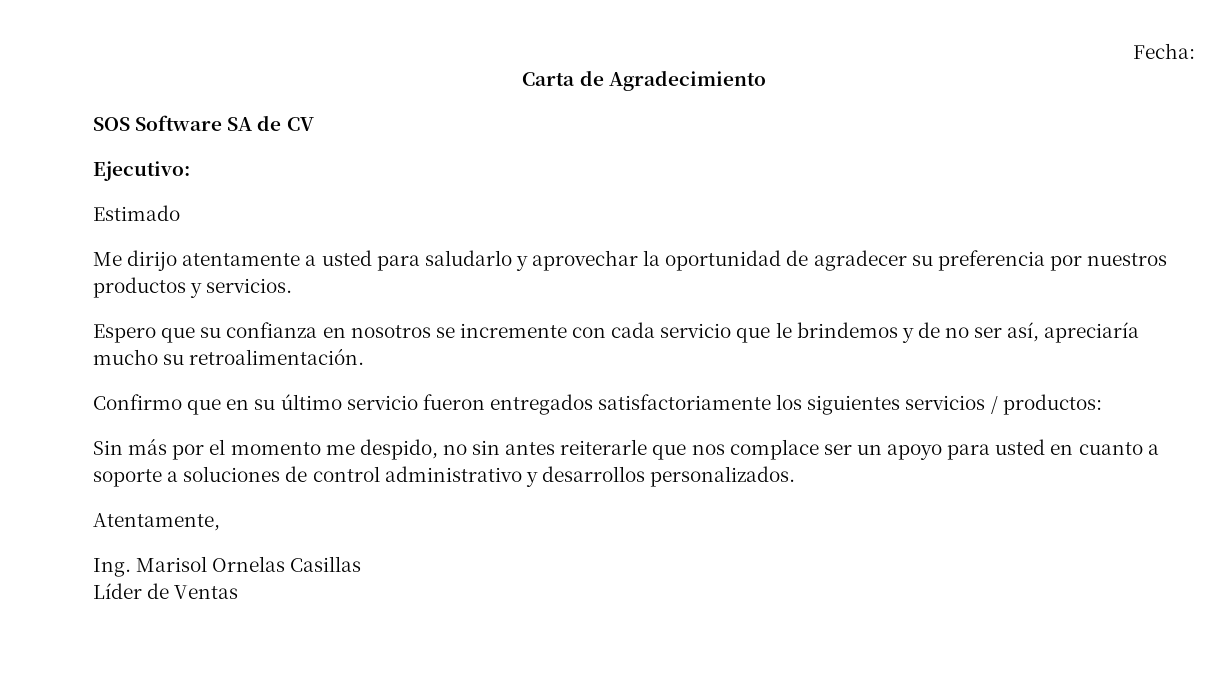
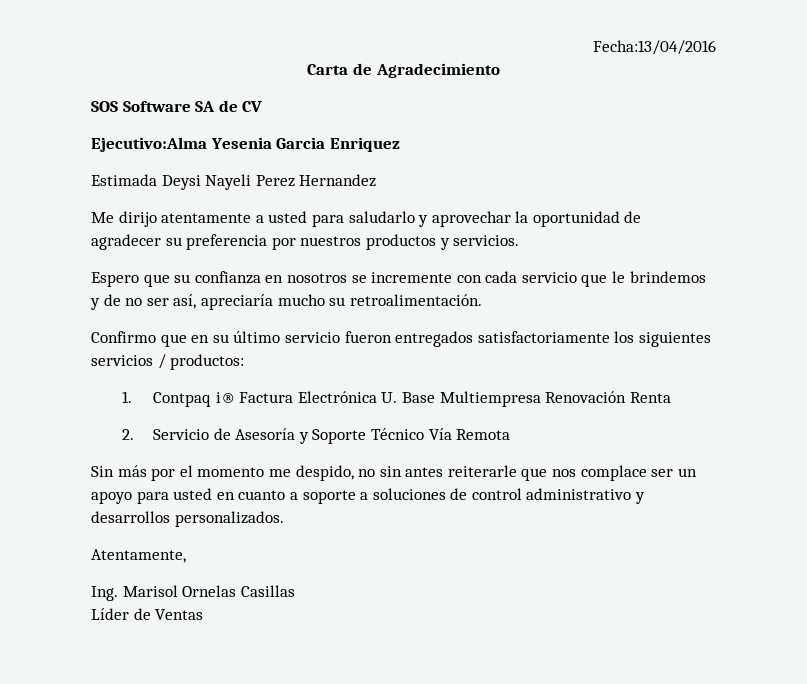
- Fecha:
+ Fecha:13/04/2016
- Ejecutivo:
- Estimado
+ Ejecutivo:Alma Yesenia Garcia Enriquez
+ Estimada Deysi Nayeli Perez Hernandez
+ 1. Contpaq i® Factura Electrónica U. Base Multiempresa Renovación Renta
+ 2. Servicio de Asesoría y Soporte Técnico Vía Remota

